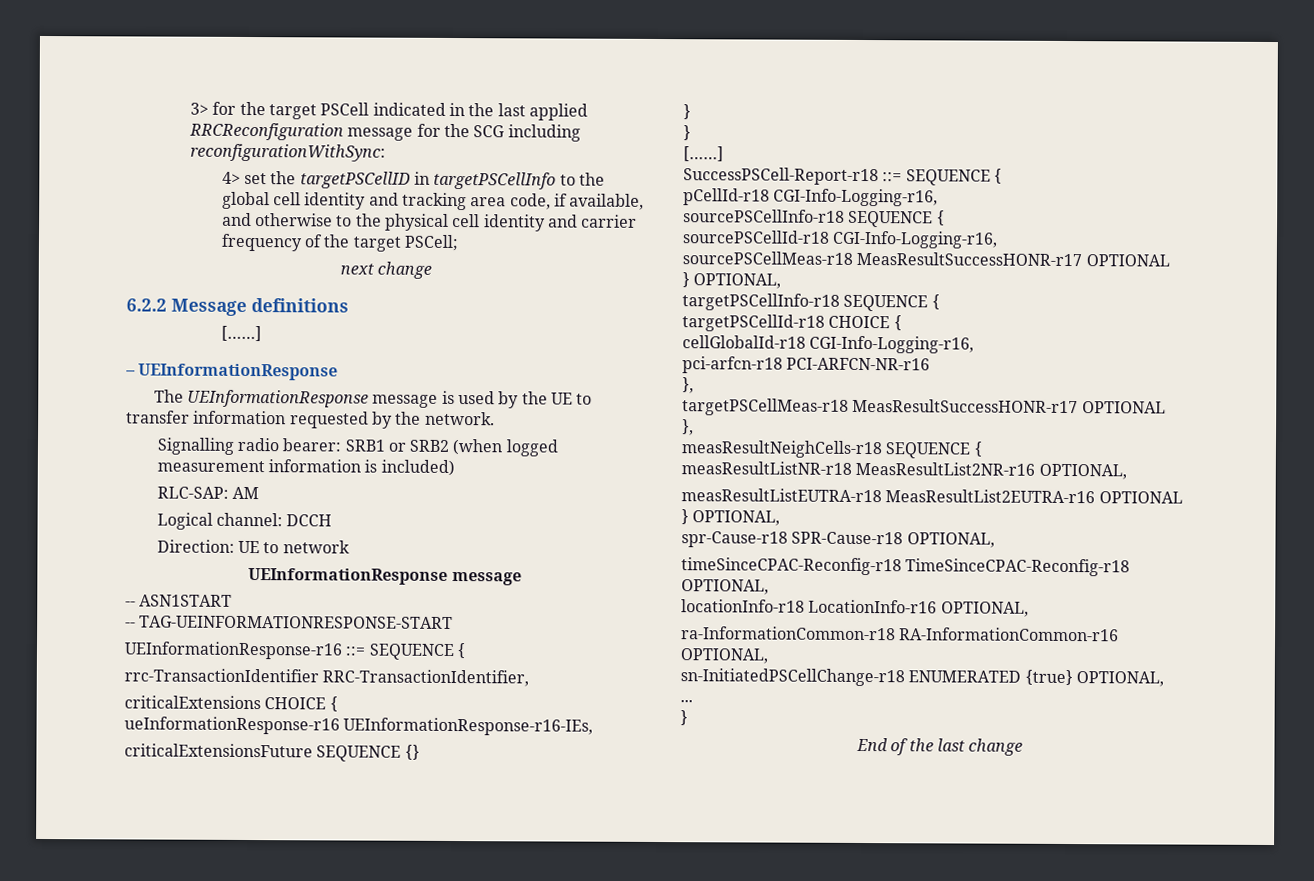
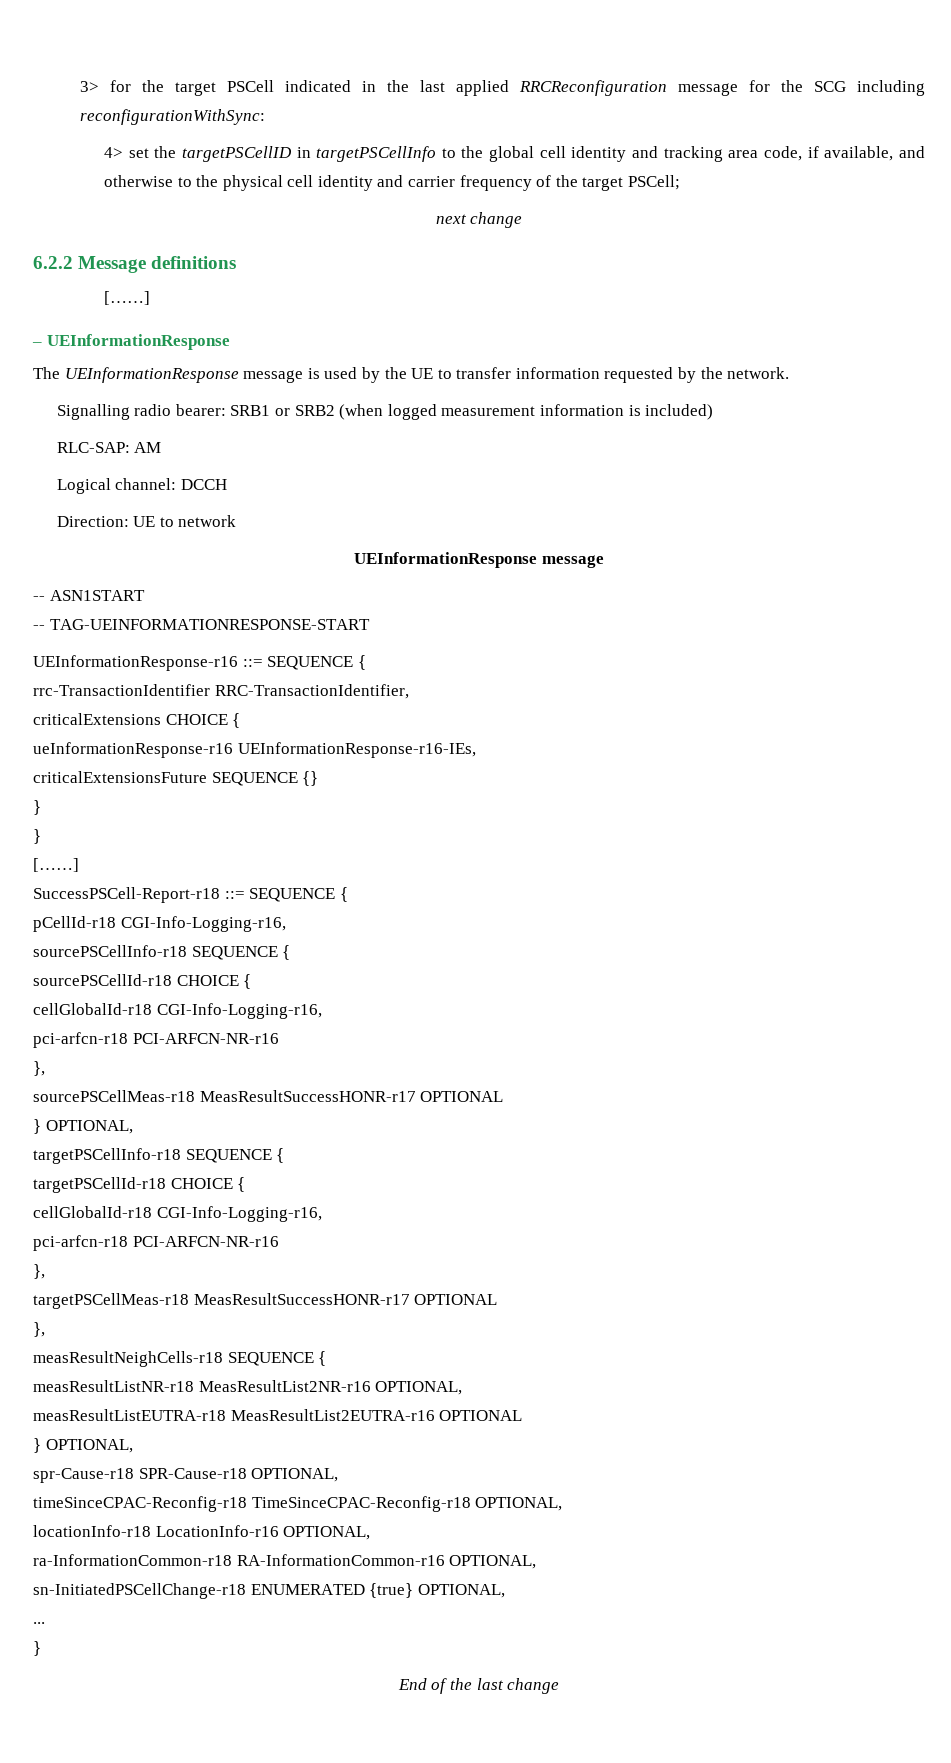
- sourcePSCellId-r18 CGI-Info-Logging-r16,
+ sourcePSCellId-r18 CHOICE {
+ cellGlobalId-r18 CGI-Info-Logging-r16,
+ pci-arfcn-r18 PCI-ARFCN-NR-r16
+ },

